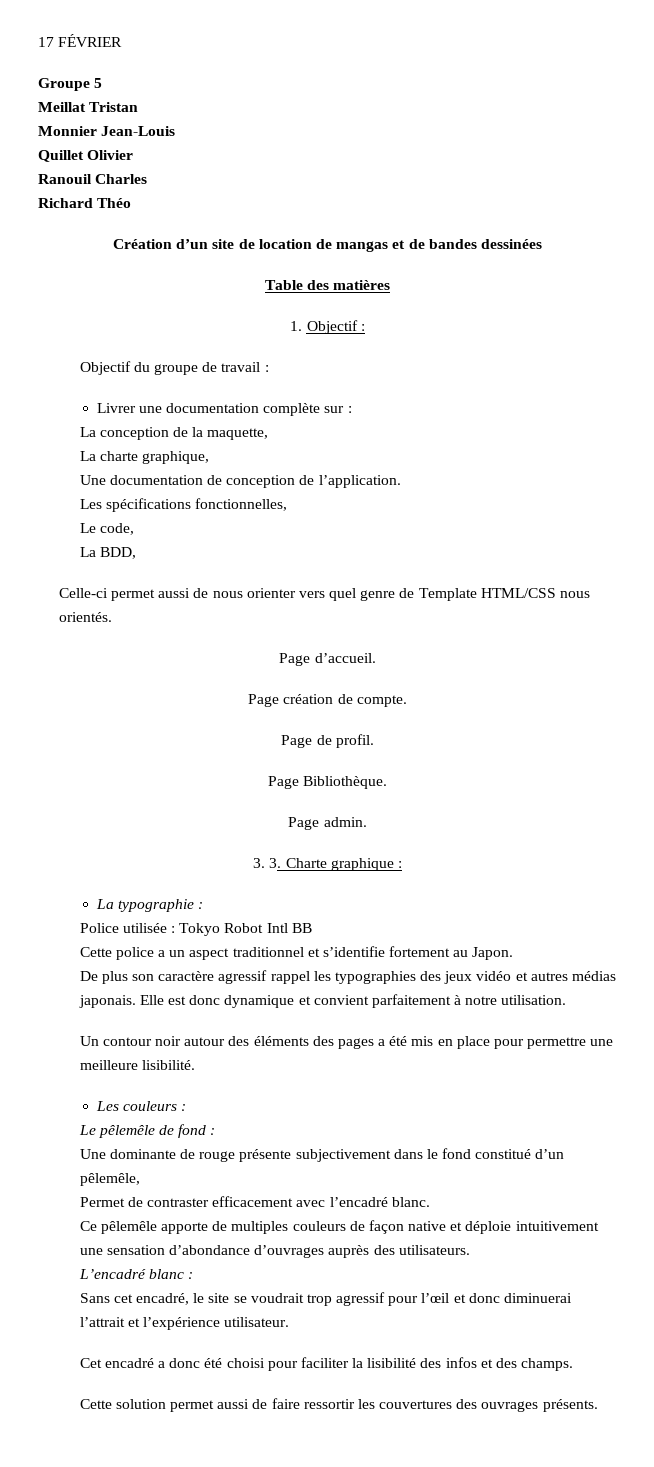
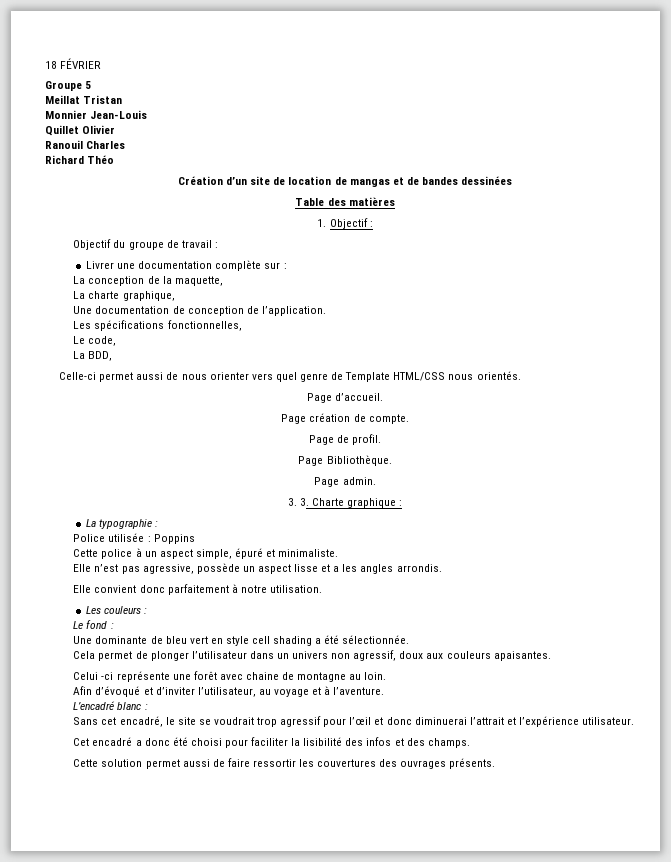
- 17 FÉVRIER
+ 18 FÉVRIER
- Police utilisée : Tokyo Robot Intl BB
+ Police utilisée : Poppins
- Cette police a un aspect traditionnel et s’identifie fortement au Japon.
- De plus son caractère agressif rappel les typographies des jeux vidéo et autres médias japonais. Elle est donc dynamique et convient parfaitement à notre utilisation.
- Un contour noir autour des éléments des pages a été mis en place pour permettre une meilleure lisibilité.
+ Cette police à un aspect simple, épuré et minimaliste.
+ Elle n’est pas agressive, possède un aspect lisse et a les angles arrondis.
+ Elle convient donc parfaitement à notre utilisation.
- Le pêlemêle de fond :
+ Le fond :
- Une dominante de rouge présente subjectivement dans le fond constitué d’un pêlemêle,
- Permet de contraster efficacement avec l’encadré blanc.
- Ce pêlemêle apporte de multiples couleurs de façon native et déploie intuitivement une sensation d’abondance d’ouvrages auprès des utilisateurs.
+ Une dominante de bleu vert en style cell shading a été sélectionnée.
+ Cela permet de plonger l’utilisateur dans un univers non agressif, doux aux couleurs apaisantes.
+ Celui -ci représente une forêt avec chaine de montagne au loin.
+ Afin d’évoqué et d’inviter l’utilisateur, au voyage et à l’aventure.

